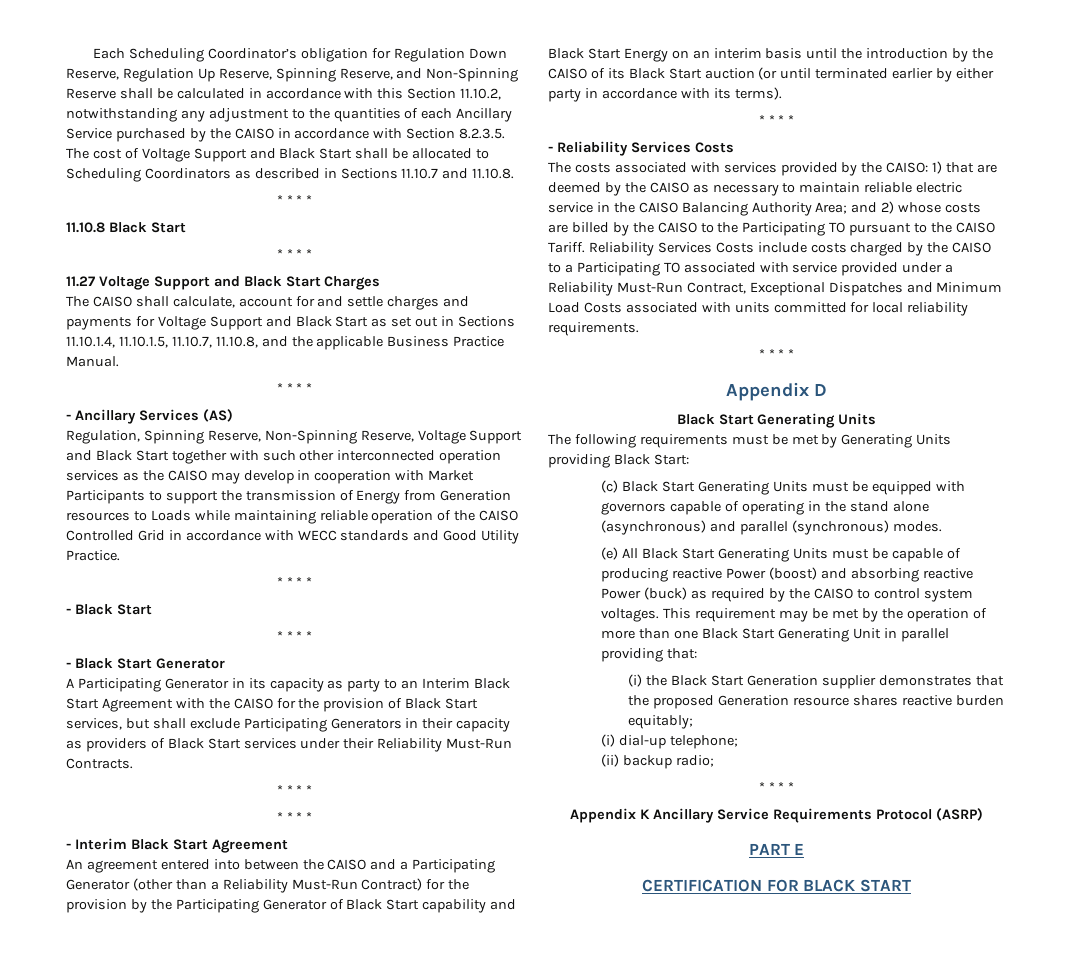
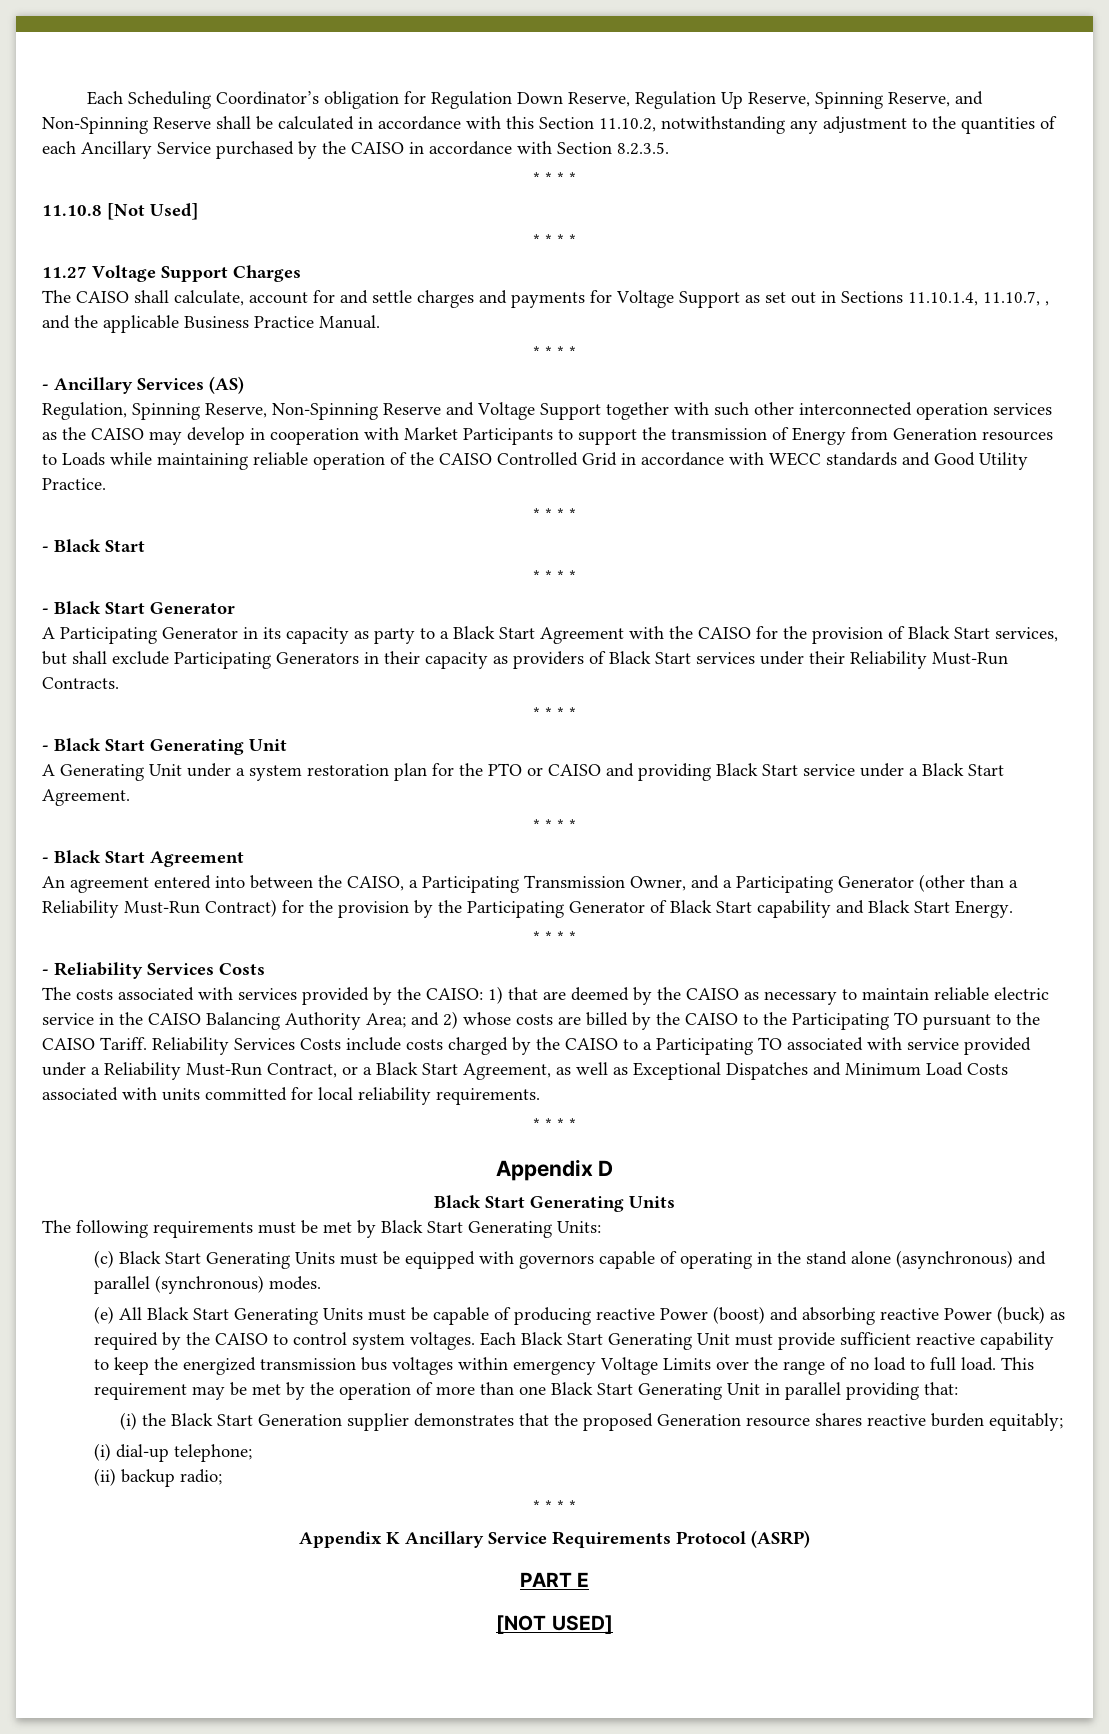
- Each Scheduling Coordinator’s obligation for Regulation Down Reserve, Regulation Up Reserve, Spinning Reserve, and Non-Spinning Reserve shall be calculated in accordance with this Section 11.10.2, notwithstanding any adjustment to the quantities of each Ancillary Service purchased by the CAISO in accordance with Section 8.2.3.5. The cost of Voltage Support and Black Start shall be allocated to Scheduling Coordinators as described in Sections 11.10.7 and 11.10.8.
+ Each Scheduling Coordinator’s obligation for Regulation Down Reserve, Regulation Up Reserve, Spinning Reserve, and Non-Spinning Reserve shall be calculated in accordance with this Section 11.10.2, notwithstanding any adjustment to the quantities of each Ancillary Service purchased by the CAISO in accordance with Section 8.2.3.5.
- 11.10.8 Black Start
+ 11.10.8 [Not Used]
- 11.27 Voltage Support and Black Start Charges
+ 11.27 Voltage Support Charges
- The CAISO shall calculate, account for and settle charges and payments for Voltage Support and Black Start as set out in Sections 11.10.1.4, 11.10.1.5, 11.10.7, 11.10.8, and the applicable Business Practice Manual.
+ The CAISO shall calculate, account for and settle charges and payments for Voltage Support as set out in Sections 11.10.1.4, 11.10.7, , and the applicable Business Practice Manual.
- Regulation, Spinning Reserve, Non-Spinning Reserve, Voltage Support and Black Start together with such other interconnected operation services as the CAISO may develop in cooperation with Market Participants to support the transmission of Energy from Generation resources to Loads while maintaining reliable operation of the CAISO Controlled Grid in accordance with WECC standards and Good Utility Practice.
+ Regulation, Spinning Reserve, Non-Spinning Reserve and Voltage Support together with such other interconnected operation services as the CAISO may develop in cooperation with Market Participants to support the transmission of Energy from Generation resources to Loads while maintaining reliable operation of the CAISO Controlled Grid in accordance with WECC standards and Good Utility Practice.
- A Participating Generator in its capacity as party to an Interim Black Start Agreement with the CAISO for the provision of Black Start services, but shall exclude Participating Generators in their capacity as providers of Black Start services under their Reliability Must-Run Contracts.
+ A Participating Generator in its capacity as party to a Black Start Agreement with the CAISO for the provision of Black Start services, but shall exclude Participating Generators in their capacity as providers of Black Start services under their Reliability Must-Run Contracts.
  * * * *
+ - Black Start Generating Unit
+ A Generating Unit under a system restoration plan for the PTO or CAISO and providing Black Start service under a Black Start Agreement.
  * * * *
- - Interim Black Start Agreement
+ - Black Start Agreement
- An agreement entered into between the CAISO and a Participating Generator (other than a Reliability Must-Run Contract) for the provision by the Participating Generator of Black Start capability and Black Start Energy on an interim basis until the introduction by the CAISO of its Black Start auction (or until terminated earlier by either party in accordance with its terms).
+ An agreement entered into between the CAISO, a Participating Transmission Owner, and a Participating Generator (other than a Reliability Must-Run Contract) for the provision by the Participating Generator of Black Start capability and Black Start Energy.
- Reliability Services Costs include costs charged by the CAISO to a Participating TO associated with service provided under a Reliability Must-Run Contract, Exceptional Dispatches and Minimum Load Costs associated with units committed for local reliability requirements.
+ Reliability Services Costs include costs charged by the CAISO to a Participating TO associated with service provided under a Reliability Must-Run Contract, or a Black Start Agreement, as well as Exceptional Dispatches and Minimum Load Costs associated with units committed for local reliability requirements.
- The following requirements must be met by Generating Units providing Black Start:
+ The following requirements must be met by Black Start Generating Units:
+ Each Black Start Generating Unit must provide sufficient reactive capability to keep the energized transmission bus voltages within emergency Voltage Limits over the range of no load to full load.
- CERTIFICATION FOR BLACK START
+ [NOT USED]

